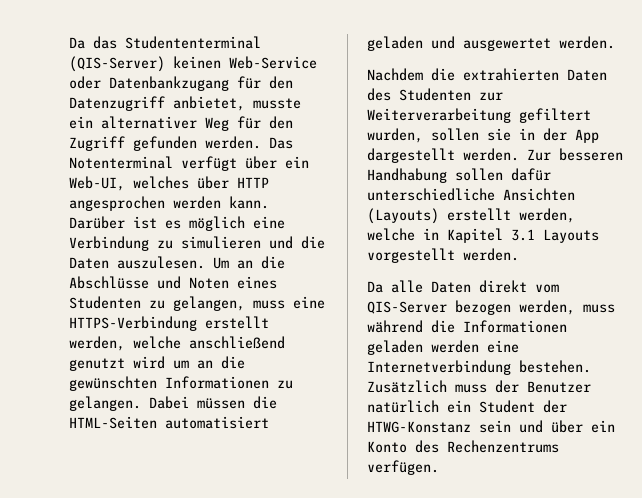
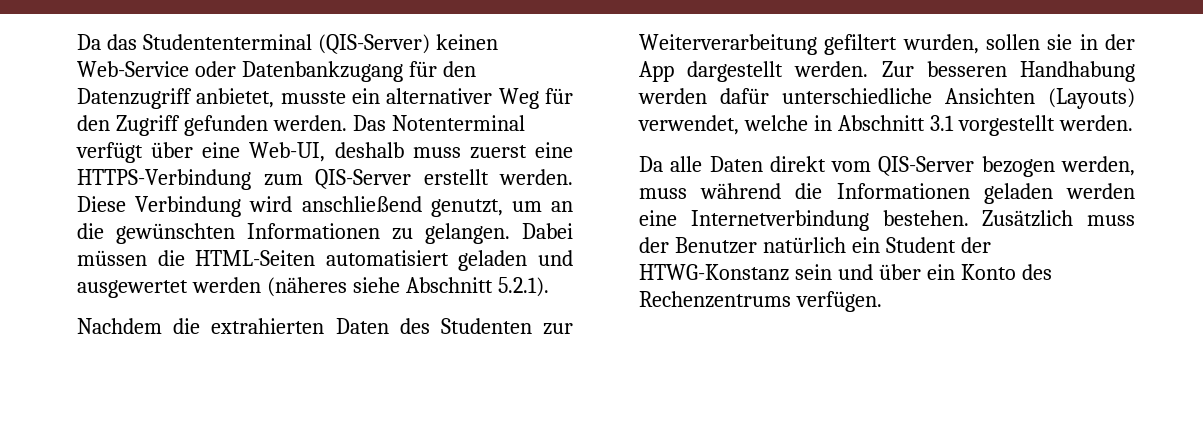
- Das Notenterminal verfügt über ein Web-UI, welches über HTTP angesprochen werden kann. Darüber ist es möglich eine Verbindung zu simulieren und die Daten auszulesen. Um an die Abschlüsse und Noten eines Studenten zu gelangen, muss eine HTTPS-Verbindung erstellt werden, welche anschließend genutzt wird um an die gewünschten Informationen zu gelangen.
+ Das Notenterminal verfügt über eine Web-UI, deshalb muss zuerst eine HTTPS-Verbindung zum QIS-Server erstellt werden. Diese Verbindung wird anschließend genutzt, um an die gewünschten Informationen zu gelangen.
- Dabei müssen die HTML-Seiten automatisiert geladen und ausgewertet werden.
+ Dabei müssen die HTML-Seiten automatisiert geladen und ausgewertet werden (näheres siehe Abschnitt 5.2.1).
- Zur besseren Handhabung sollen dafür unterschiedliche Ansichten (Layouts) erstellt werden, welche in Kapitel 3.1 Layouts vorgestellt werden.
+ Zur besseren Handhabung werden dafür unterschiedliche Ansichten (Layouts) verwendet, welche in Abschnitt 3.1 vorgestellt werden.

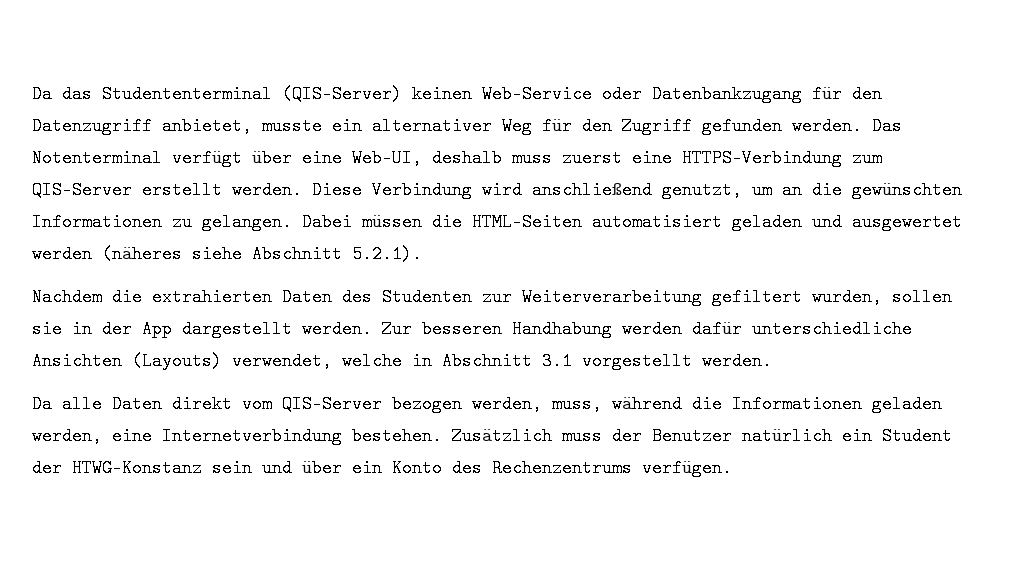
- Da alle Daten direkt vom QIS-Server bezogen werden, muss während die Informationen geladen werden eine Internetverbindung bestehen.
+ Da alle Daten direkt vom QIS-Server bezogen werden, muss, während die Informationen geladen werden, eine Internetverbindung bestehen.

